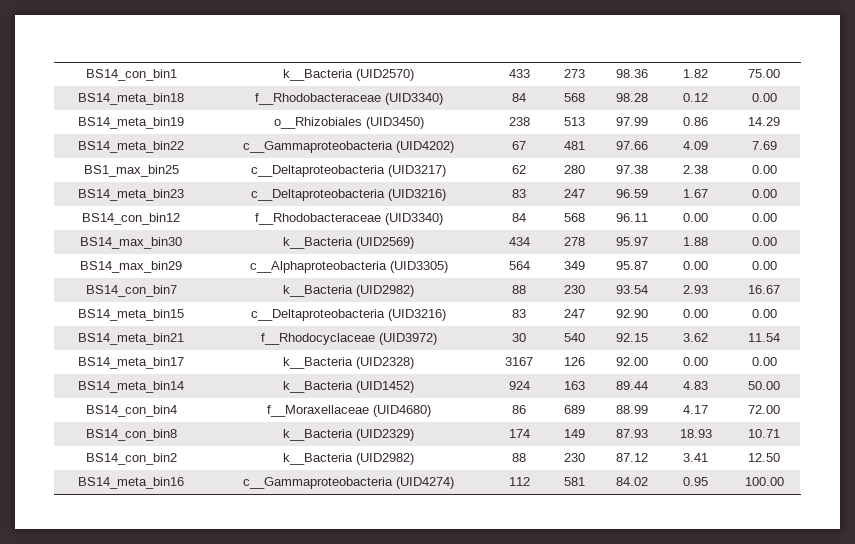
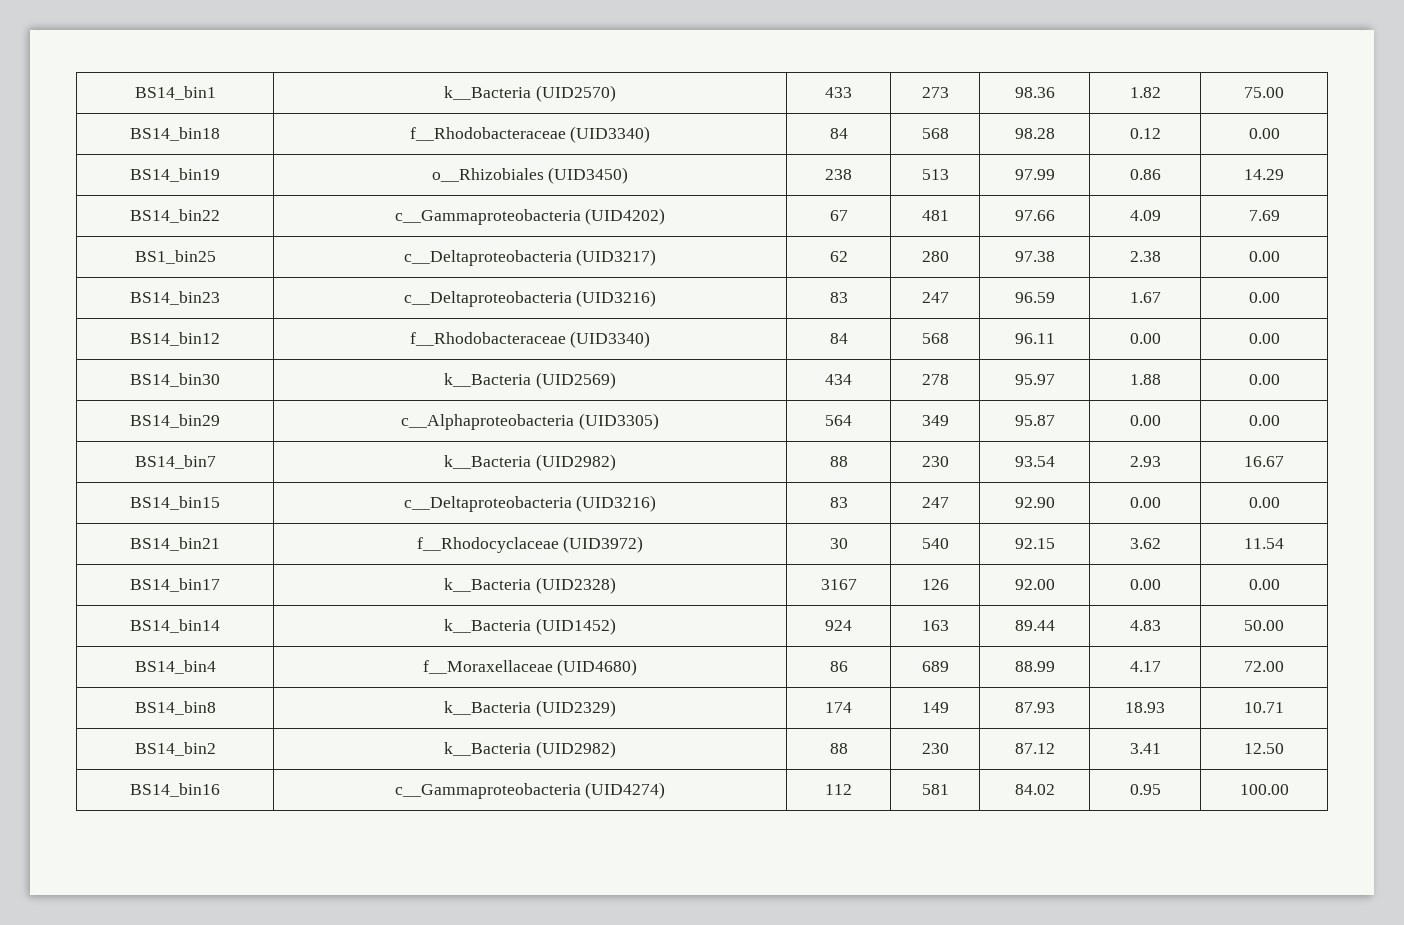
- BS14_con_bin1 | k__Bacteria (UID2570) | 433 | 273 | 98.36 | 1.82 | 75.00
+ BS14_bin1 | k__Bacteria (UID2570) | 433 | 273 | 98.36 | 1.82 | 75.00
- BS14_meta_bin18 | f__Rhodobacteraceae (UID3340) | 84 | 568 | 98.28 | 0.12 | 0.00
+ BS14_bin18 | f__Rhodobacteraceae (UID3340) | 84 | 568 | 98.28 | 0.12 | 0.00
- BS14_meta_bin19 | o__Rhizobiales (UID3450) | 238 | 513 | 97.99 | 0.86 | 14.29
+ BS14_bin19 | o__Rhizobiales (UID3450) | 238 | 513 | 97.99 | 0.86 | 14.29
- BS14_meta_bin22 | c__Gammaproteobacteria (UID4202) | 67 | 481 | 97.66 | 4.09 | 7.69
+ BS14_bin22 | c__Gammaproteobacteria (UID4202) | 67 | 481 | 97.66 | 4.09 | 7.69
- BS1_max_bin25 | c__Deltaproteobacteria (UID3217) | 62 | 280 | 97.38 | 2.38 | 0.00
+ BS1_bin25 | c__Deltaproteobacteria (UID3217) | 62 | 280 | 97.38 | 2.38 | 0.00
- BS14_meta_bin23 | c__Deltaproteobacteria (UID3216) | 83 | 247 | 96.59 | 1.67 | 0.00
+ BS14_bin23 | c__Deltaproteobacteria (UID3216) | 83 | 247 | 96.59 | 1.67 | 0.00
- BS14_con_bin12 | f__Rhodobacteraceae (UID3340) | 84 | 568 | 96.11 | 0.00 | 0.00
+ BS14_bin12 | f__Rhodobacteraceae (UID3340) | 84 | 568 | 96.11 | 0.00 | 0.00
- BS14_max_bin30 | k__Bacteria (UID2569) | 434 | 278 | 95.97 | 1.88 | 0.00
+ BS14_bin30 | k__Bacteria (UID2569) | 434 | 278 | 95.97 | 1.88 | 0.00
- BS14_max_bin29 | c__Alphaproteobacteria (UID3305) | 564 | 349 | 95.87 | 0.00 | 0.00
+ BS14_bin29 | c__Alphaproteobacteria (UID3305) | 564 | 349 | 95.87 | 0.00 | 0.00
- BS14_con_bin7 | k__Bacteria (UID2982) | 88 | 230 | 93.54 | 2.93 | 16.67
+ BS14_bin7 | k__Bacteria (UID2982) | 88 | 230 | 93.54 | 2.93 | 16.67
- BS14_meta_bin15 | c__Deltaproteobacteria (UID3216) | 83 | 247 | 92.90 | 0.00 | 0.00
+ BS14_bin15 | c__Deltaproteobacteria (UID3216) | 83 | 247 | 92.90 | 0.00 | 0.00
- BS14_meta_bin21 | f__Rhodocyclaceae (UID3972) | 30 | 540 | 92.15 | 3.62 | 11.54
+ BS14_bin21 | f__Rhodocyclaceae (UID3972) | 30 | 540 | 92.15 | 3.62 | 11.54
- BS14_meta_bin17 | k__Bacteria (UID2328) | 3167 | 126 | 92.00 | 0.00 | 0.00
+ BS14_bin17 | k__Bacteria (UID2328) | 3167 | 126 | 92.00 | 0.00 | 0.00
- BS14_meta_bin14 | k__Bacteria (UID1452) | 924 | 163 | 89.44 | 4.83 | 50.00
+ BS14_bin14 | k__Bacteria (UID1452) | 924 | 163 | 89.44 | 4.83 | 50.00
- BS14_con_bin4 | f__Moraxellaceae (UID4680) | 86 | 689 | 88.99 | 4.17 | 72.00
+ BS14_bin4 | f__Moraxellaceae (UID4680) | 86 | 689 | 88.99 | 4.17 | 72.00
- BS14_con_bin8 | k__Bacteria (UID2329) | 174 | 149 | 87.93 | 18.93 | 10.71
+ BS14_bin8 | k__Bacteria (UID2329) | 174 | 149 | 87.93 | 18.93 | 10.71
- BS14_con_bin2 | k__Bacteria (UID2982) | 88 | 230 | 87.12 | 3.41 | 12.50
+ BS14_bin2 | k__Bacteria (UID2982) | 88 | 230 | 87.12 | 3.41 | 12.50
- BS14_meta_bin16 | c__Gammaproteobacteria (UID4274) | 112 | 581 | 84.02 | 0.95 | 100.00
+ BS14_bin16 | c__Gammaproteobacteria (UID4274) | 112 | 581 | 84.02 | 0.95 | 100.00

